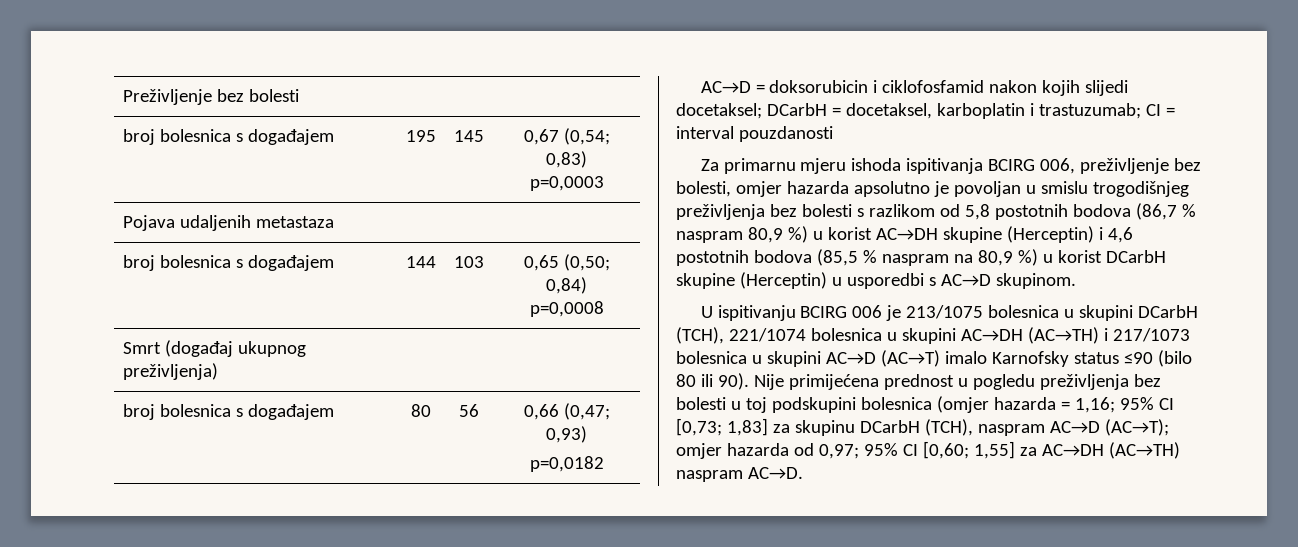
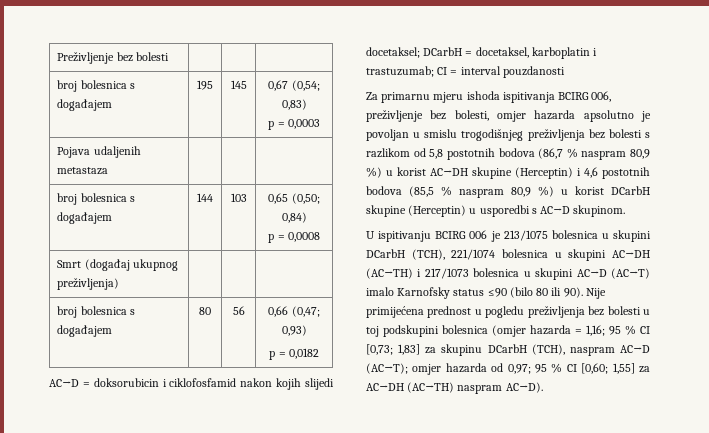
  broj bolesnica s događajem | 195 | 145 | 0,67 (0,54; 0,83)
- p=0,0003
+ p = 0,0003
  broj bolesnica s događajem | 144 | 103 | 0,65 (0,50; 0,84)
- p=0,0008
+ p = 0,0008
  broj bolesnica s događajem | 80 | 56 | 0,66 (0,47; 0,93)
- p=0,0182
+ p = 0,0182
- Za primarnu mjeru ishoda ispitivanja BCIRG 006, preživljenje bez bolesti, omjer hazarda apsolutno je povoljan u smislu trogodišnjeg preživljenja bez bolesti s razlikom od 5,8 postotnih bodova (86,7 % naspram 80,9 %) u korist AC→DH skupine (Herceptin) i 4,6 postotnih bodova (85,5 % naspram na 80,9 %) u korist DCarbH skupine (Herceptin) u usporedbi s AC→D skupinom.
+ Za primarnu mjeru ishoda ispitivanja BCIRG 006, preživljenje bez bolesti, omjer hazarda apsolutno je povoljan u smislu trogodišnjeg preživljenja bez bolesti s razlikom od 5,8 postotnih bodova (86,7 % naspram 80,9 %) u korist AC→DH skupine (Herceptin) i 4,6 postotnih bodova (85,5 % naspram 80,9 %) u korist DCarbH skupine (Herceptin) u usporedbi s AC→D skupinom.
- Nije primijećena prednost u pogledu preživljenja bez bolesti u toj podskupini bolesnica (omjer hazarda = 1,16; 95% CI [0,73; 1,83] za skupinu DCarbH (TCH), naspram AC→D (AC→T); omjer hazarda od 0,97; 95% CI [0,60; 1,55] za AC→DH (AC→TH) naspram AC→D.
+ Nije primijećena prednost u pogledu preživljenja bez bolesti u toj podskupini bolesnica (omjer hazarda = 1,16; 95 % CI [0,73; 1,83] za skupinu DCarbH (TCH), naspram AC→D (AC→T); omjer hazarda od 0,97; 95 % CI [0,60; 1,55] za AC→DH (AC→TH) naspram AC→D).

